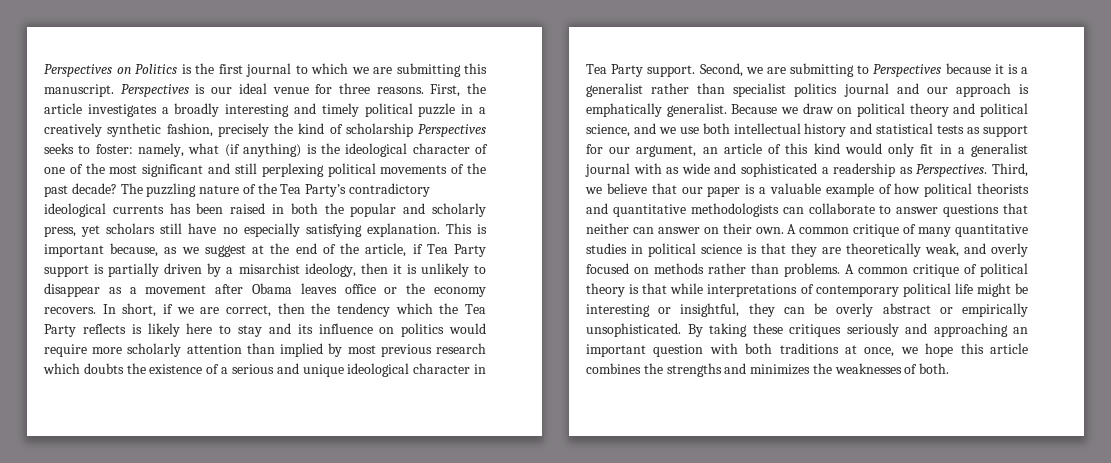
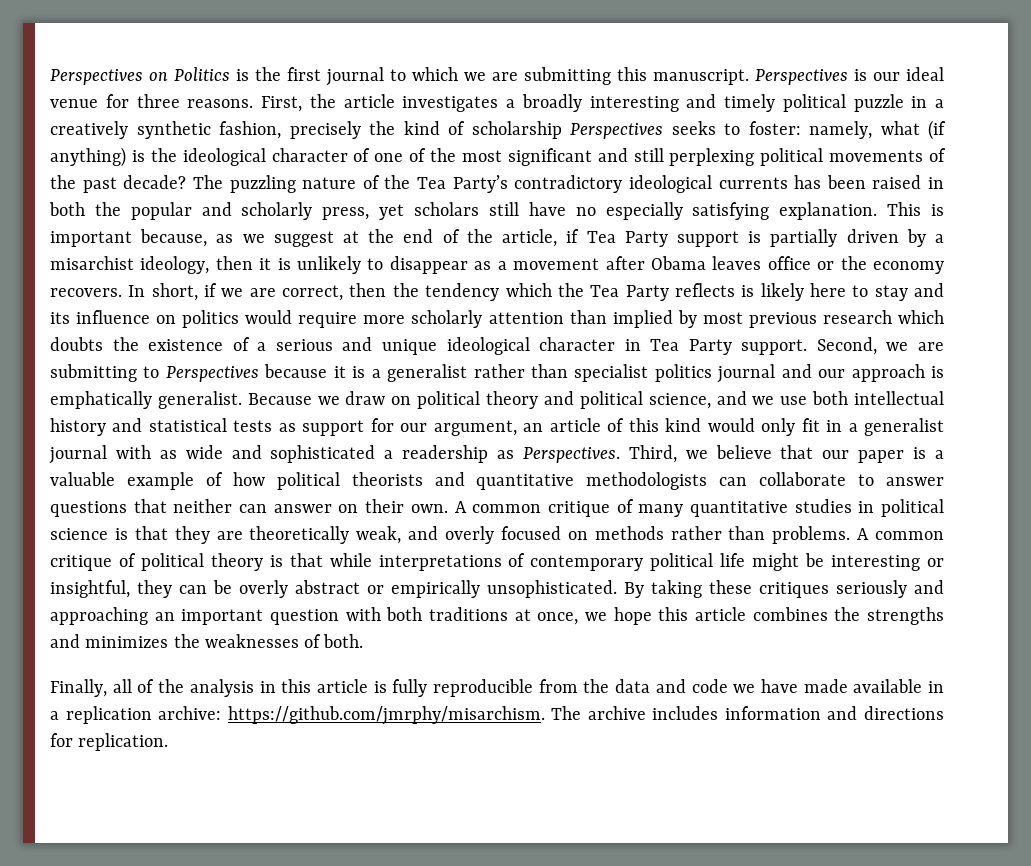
+ Finally, all of the analysis in this article is fully reproducible from the data and code we have made available in a replication archive: https://github.com/jmrphy/misarchism. The archive includes information and directions for replication.

